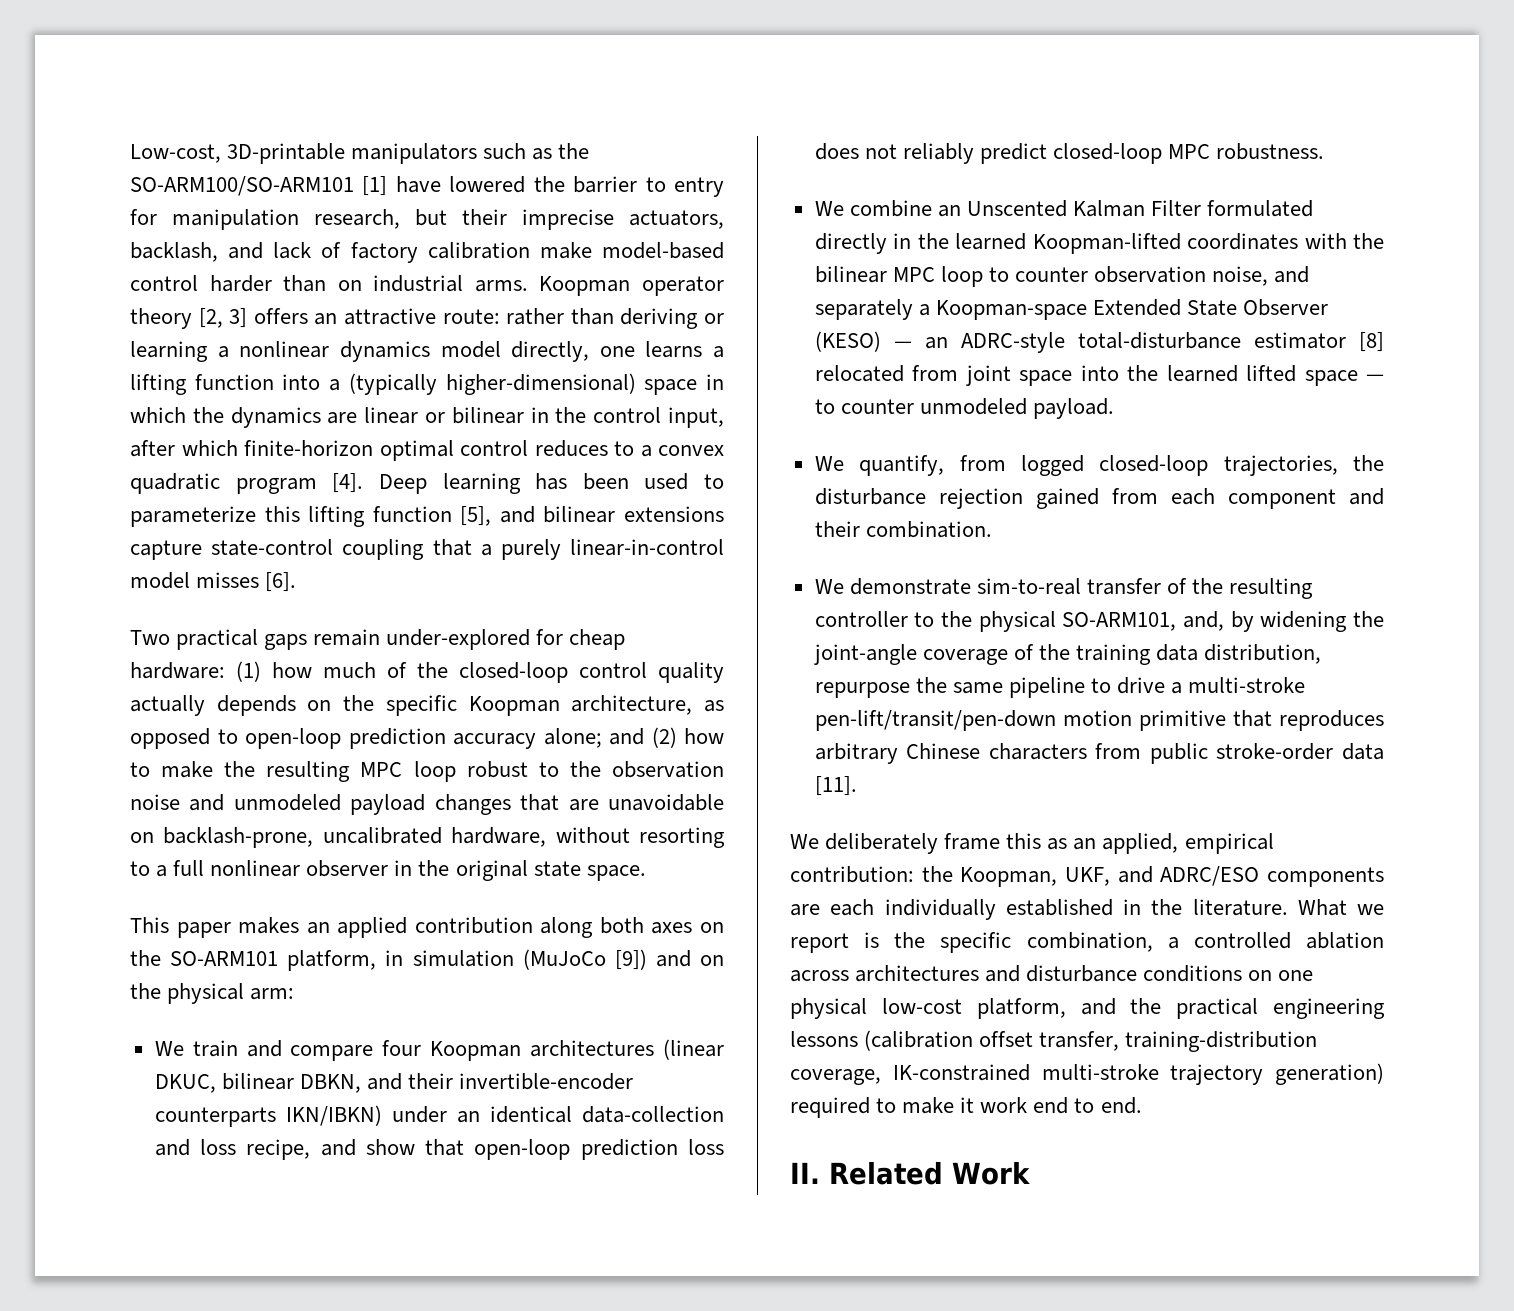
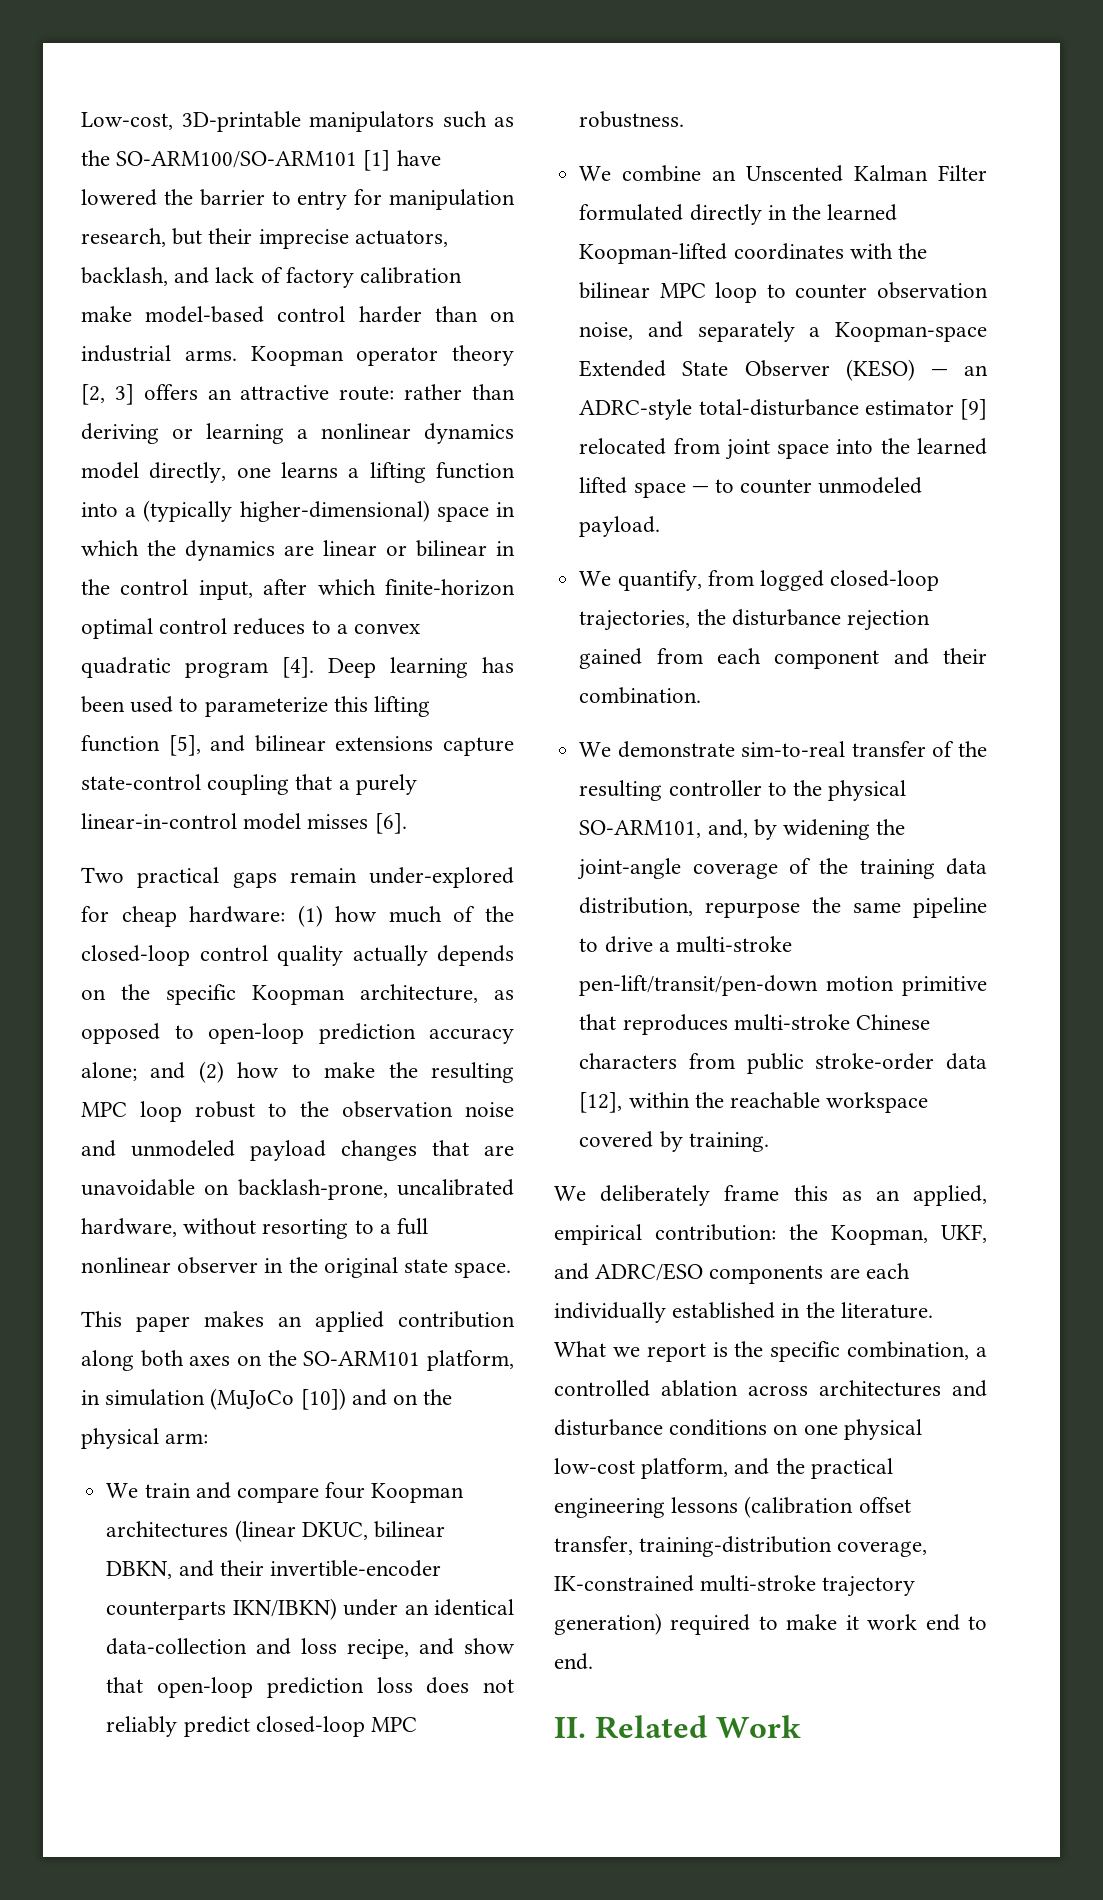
- This paper makes an applied contribution along both axes on the SO-ARM101 platform, in simulation (MuJoCo [9]) and on the physical arm:
+ This paper makes an applied contribution along both axes on the SO-ARM101 platform, in simulation (MuJoCo [10]) and on the physical arm:
- We combine an Unscented Kalman Filter formulated directly in the learned Koopman-lifted coordinates with the bilinear MPC loop to counter observation noise, and separately a Koopman-space Extended State Observer (KESO) — an ADRC-style total-disturbance estimator [8] relocated from joint space into the learned lifted space — to counter unmodeled payload.
+ We combine an Unscented Kalman Filter formulated directly in the learned Koopman-lifted coordinates with the bilinear MPC loop to counter observation noise, and separately a Koopman-space Extended State Observer (KESO) — an ADRC-style total-disturbance estimator [9] relocated from joint space into the learned lifted space — to counter unmodeled payload.
- We demonstrate sim-to-real transfer of the resulting controller to the physical SO-ARM101, and, by widening the joint-angle coverage of the training data distribution, repurpose the same pipeline to drive a multi-stroke pen-lift/transit/pen-down motion primitive that reproduces arbitrary Chinese characters from public stroke-order data [11].
+ We demonstrate sim-to-real transfer of the resulting controller to the physical SO-ARM101, and, by widening the joint-angle coverage of the training data distribution, repurpose the same pipeline to drive a multi-stroke pen-lift/transit/pen-down motion primitive that reproduces multi-stroke Chinese characters from public stroke-order data [12], within the reachable workspace covered by training.

